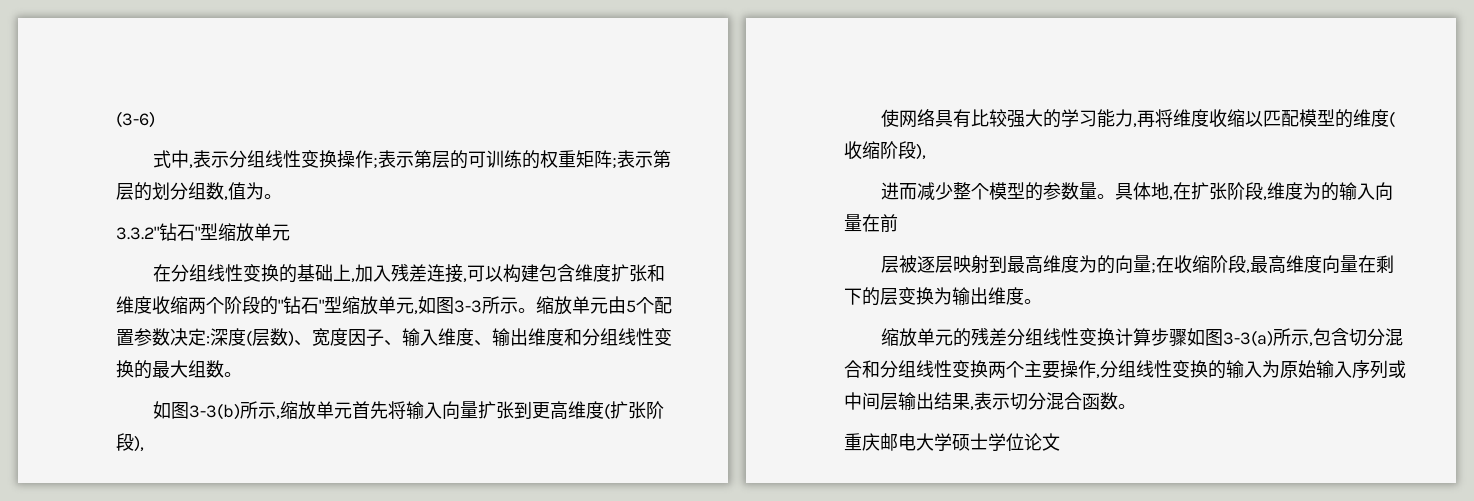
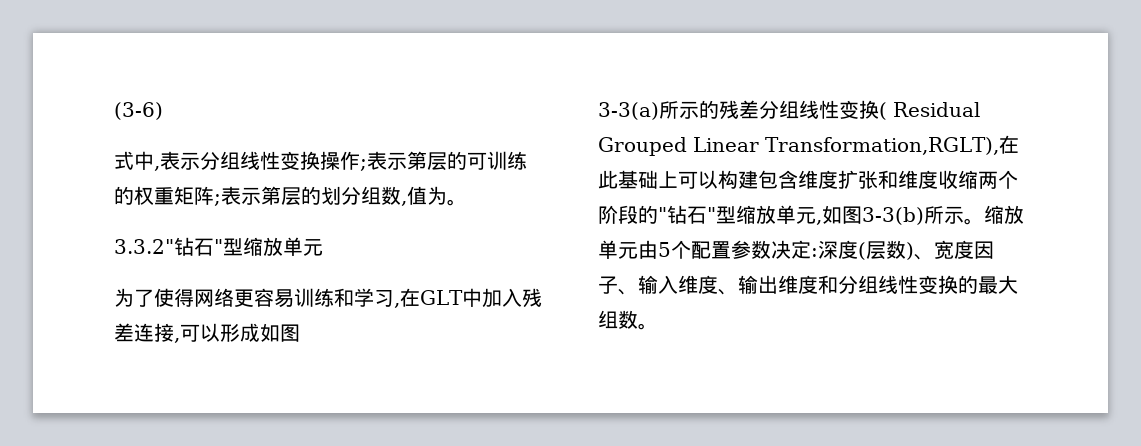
- 在分组线性变换的基础上,加入残差连接,可以构建包含维度扩张和维度收缩两个阶段的"钻石"型缩放单元,如图3-3所示。
+ 为了使得网络更容易训练和学习,在GLT中加入残差连接,可以形成如图
+ 3-3(a)所示的残差分组线性变换( Residual Grouped Linear Transformation,RGLT),在此基础上可以构建包含维度扩张和维度收缩两个阶段的"钻石"型缩放单元,如图3-3(b)所示。
- 如图3-3(b)所示,缩放单元首先将输入向量扩张到更高维度(扩张阶段),
- 使网络具有比较强大的学习能力,再将维度收缩以匹配模型的维度(收缩阶段),
- 进而减少整个模型的参数量。具体地,在扩张阶段,维度为的输入向量在前
- 层被逐层映射到最高维度为的向量;在收缩阶段,最高维度向量在剩下的层变换为输出维度。
- 缩放单元的残差分组线性变换计算步骤如图3-3(a)所示,包含切分混合和分组线性变换两个主要操作,分组线性变换的输入为原始输入序列或中间层输出结果,表示切分混合函数。
- 重庆邮电大学硕士学位论文

